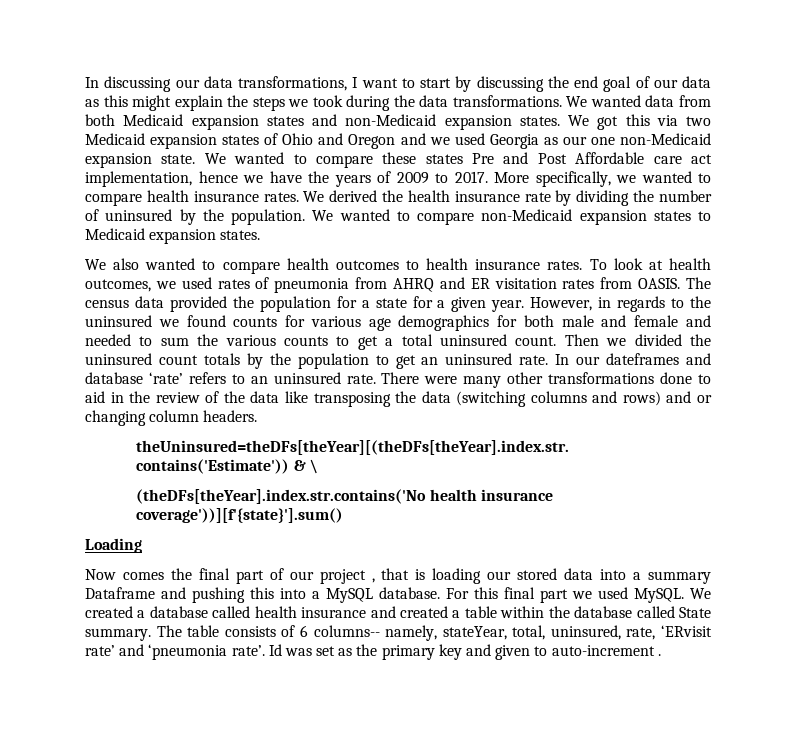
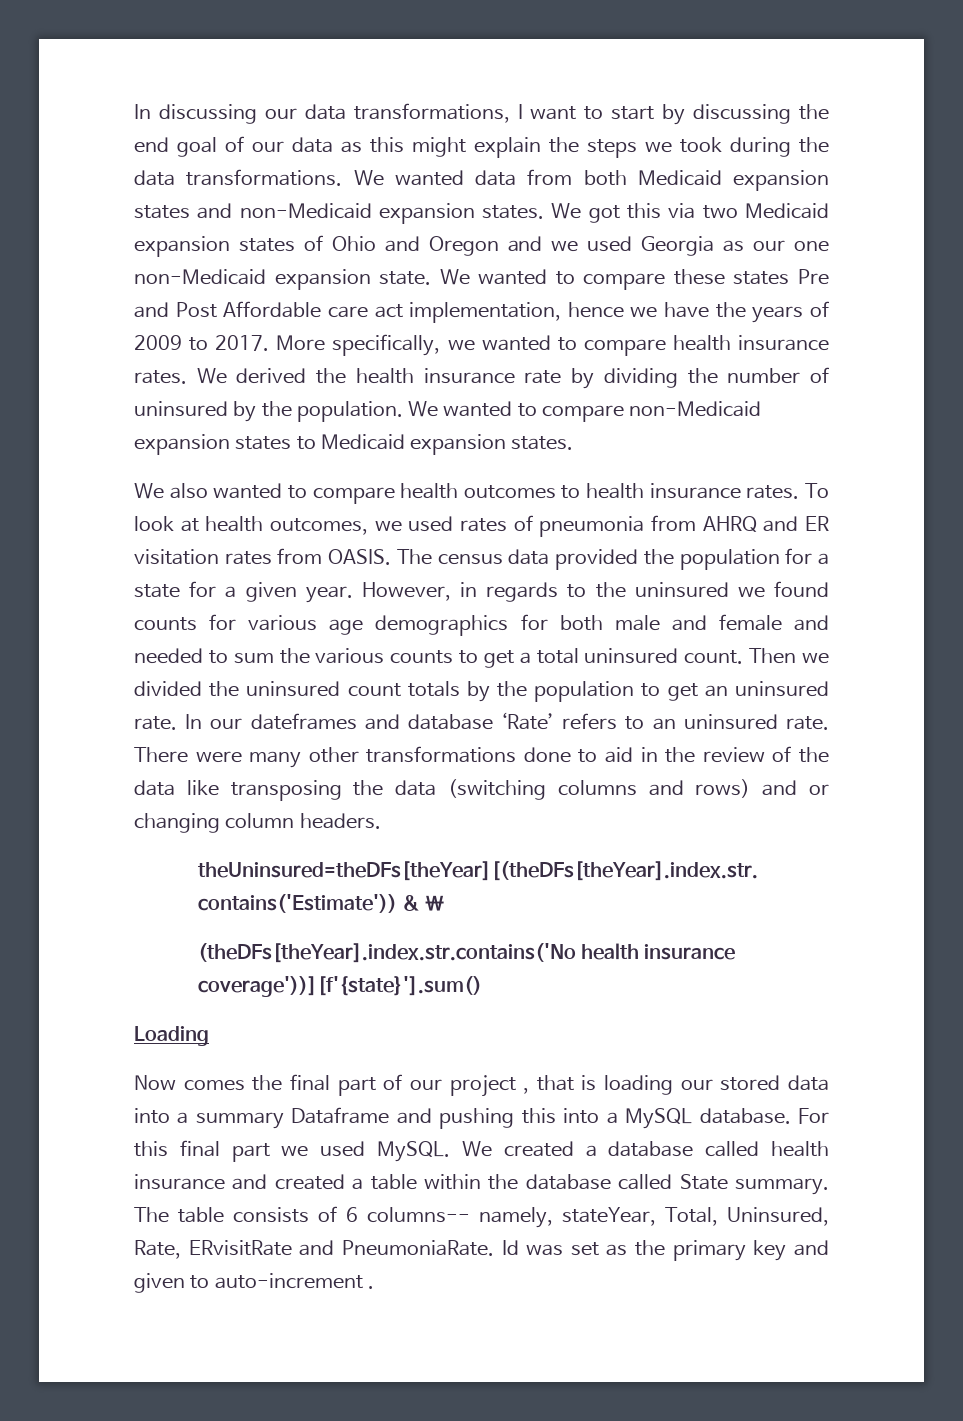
- In our dateframes and database ‘rate’ refers to an uninsured rate.
+ In our dateframes and database ‘Rate’ refers to an uninsured rate.
- The table consists of 6 columns-- namely, stateYear, total, uninsured, rate, ‘ERvisit rate’ and ‘pneumonia rate’.
+ The table consists of 6 columns-- namely, stateYear, Total, Uninsured, Rate, ERvisitRate and PneumoniaRate.

